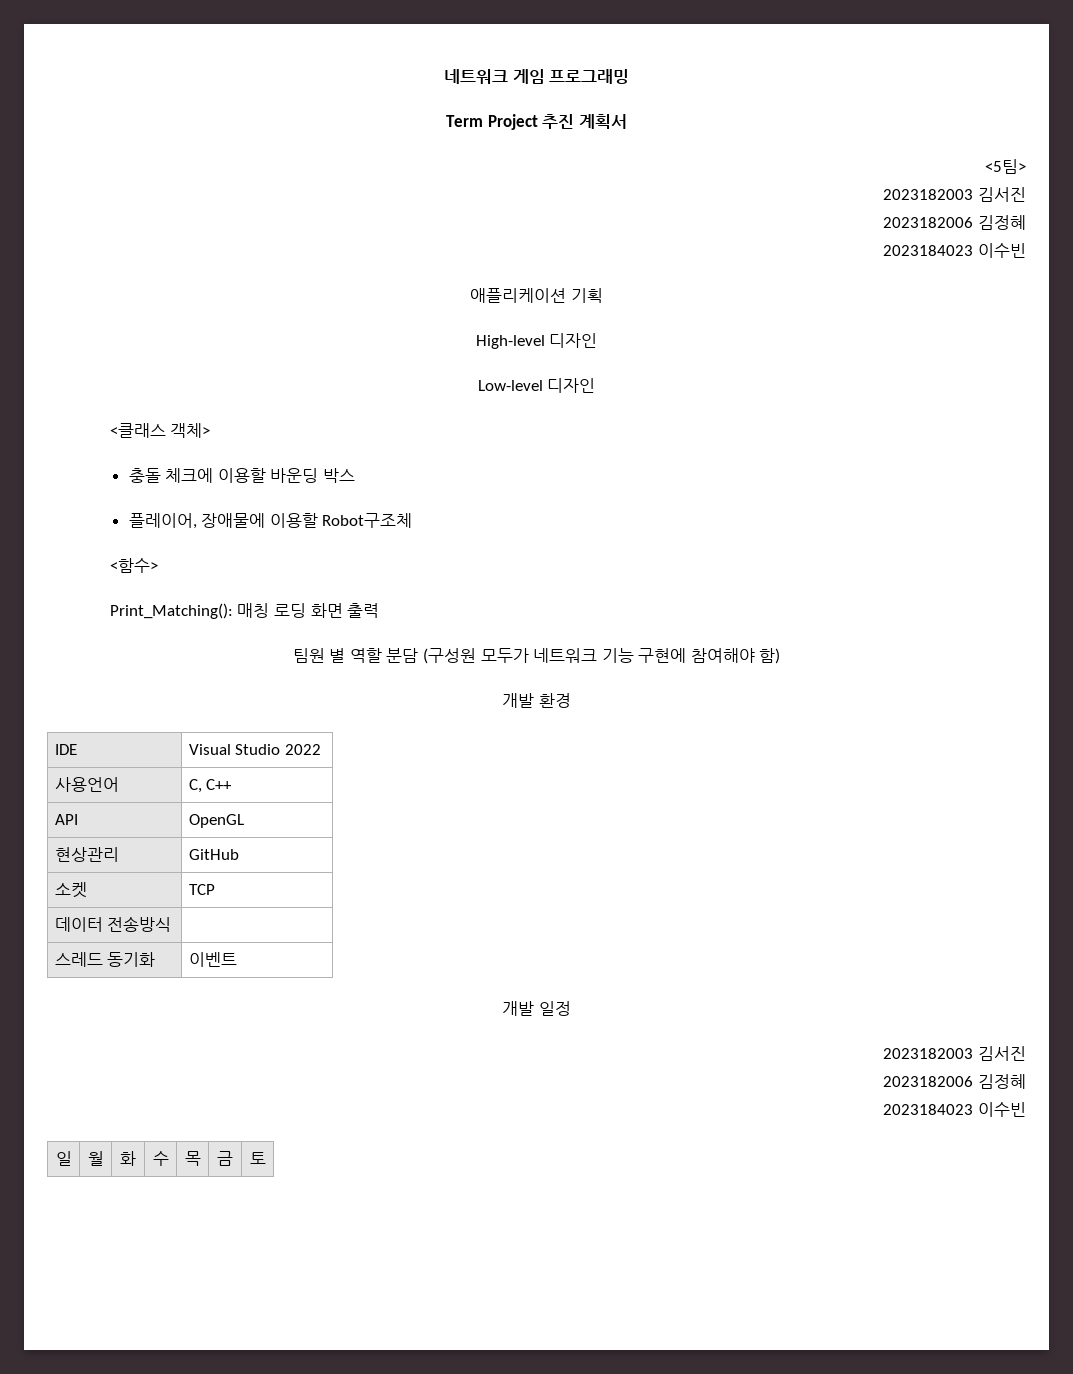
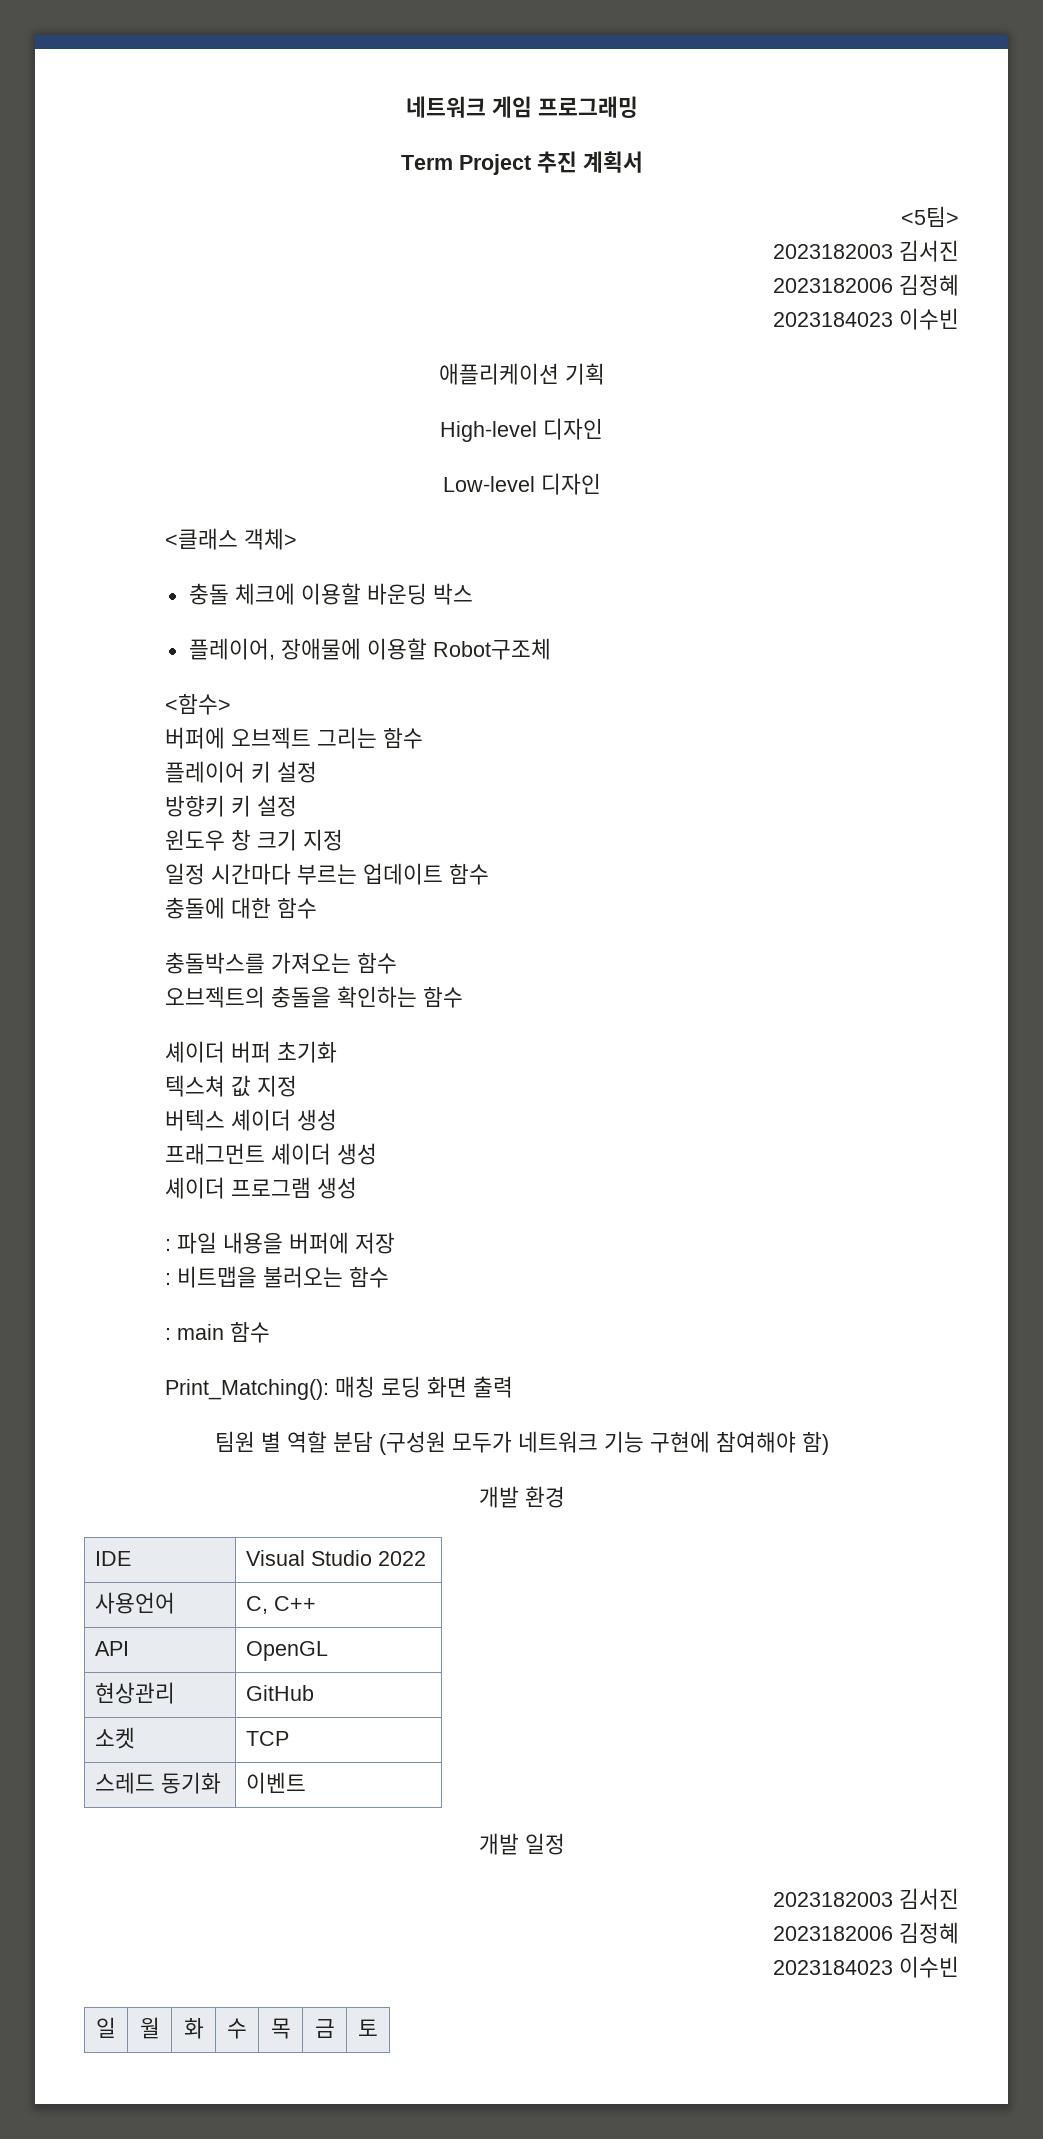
+ 버퍼에 오브젝트 그리는 함수
+ 플레이어 키 설정
+ 방향키 키 설정
+ 윈도우 창 크기 지정
+ 일정 시간마다 부르는 업데이트 함수
+ 충돌에 대한 함수
+ 충돌박스를 가져오는 함수
+ 오브젝트의 충돌을 확인하는 함수
+ 셰이더 버퍼 초기화
+ 텍스쳐 값 지정
+ 버텍스 셰이더 생성
+ 프래그먼트 셰이더 생성
+ 셰이더 프로그램 생성
+ : 파일 내용을 버퍼에 저장
+ : 비트맵을 불러오는 함수
+ : main 함수
- 데이터 전송방식 |

